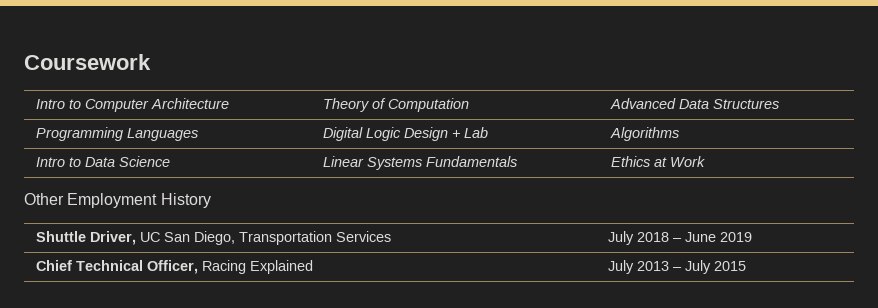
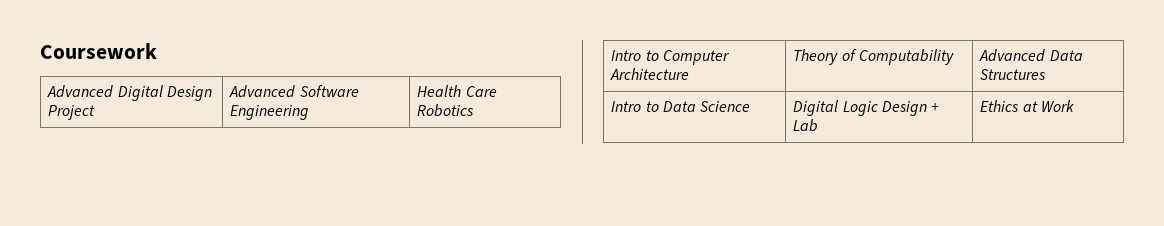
+ Advanced Digital Design Project | Advanced Software Engineering | Health Care Robotics
- Intro to Computer Architecture | Theory of Computation | Advanced Data Structures
+ Intro to Computer Architecture | Theory of Computability | Advanced Data Structures
- Programming Languages | Digital Logic Design + Lab | Algorithms
- Intro to Data Science | Linear Systems Fundamentals | Ethics at Work
- Other Employment History
- Shuttle Driver, UC San Diego, Transportation Services | July 2018 – June 2019
- Chief Technical Officer, Racing Explained | July 2013 – July 2015
+ Intro to Data Science | Digital Logic Design + Lab | Ethics at Work

